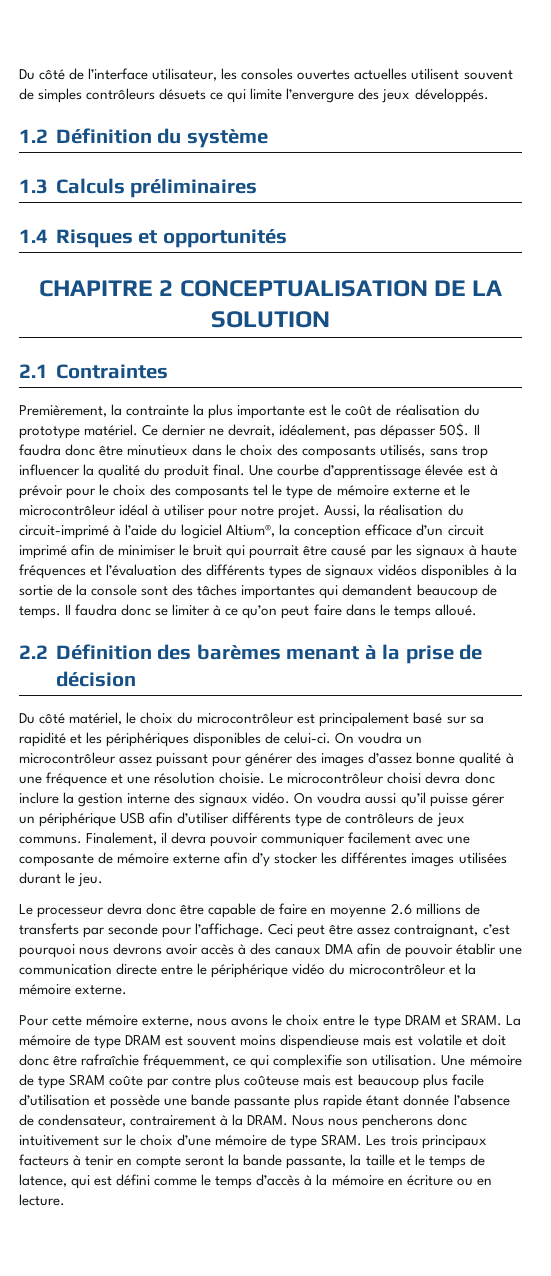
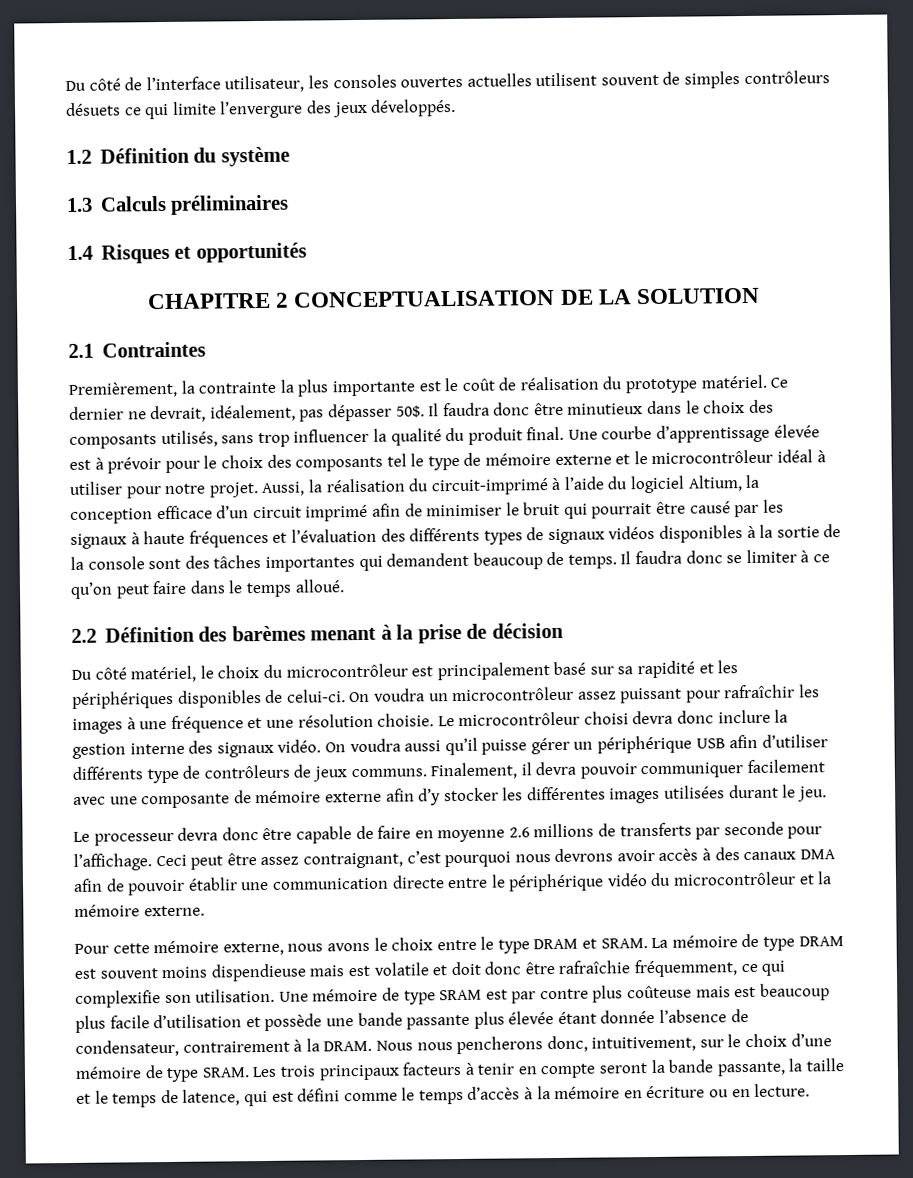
- Aussi, la réalisation du circuit-imprimé à l’aide du logiciel Altium®, la conception efficace d’un circuit imprimé afin de minimiser le bruit qui pourrait être causé par les signaux à haute fréquences et l’évaluation des différents types de signaux vidéos disponibles à la sortie de la console sont des tâches importantes qui demandent beaucoup de temps.
+ Aussi, la réalisation du circuit-imprimé à l’aide du logiciel Altium, la conception efficace d’un circuit imprimé afin de minimiser le bruit qui pourrait être causé par les signaux à haute fréquences et l’évaluation des différents types de signaux vidéos disponibles à la sortie de la console sont des tâches importantes qui demandent beaucoup de temps.
- On voudra un microcontrôleur assez puissant pour générer des images d’assez bonne qualité à une fréquence et une résolution choisie.
+ On voudra un microcontrôleur assez puissant pour rafraîchir les images à une fréquence et une résolution choisie.
- Une mémoire de type SRAM coûte par contre plus coûteuse mais est beaucoup plus facile d’utilisation et possède une bande passante plus rapide étant donnée l’absence de condensateur, contrairement à la DRAM.
+ Une mémoire de type SRAM est par contre plus coûteuse mais est beaucoup plus facile d’utilisation et possède une bande passante plus élevée étant donnée l’absence de condensateur, contrairement à la DRAM.
- Nous nous pencherons donc intuitivement sur le choix d’une mémoire de type SRAM.
+ Nous nous pencherons donc, intuitivement, sur le choix d’une mémoire de type SRAM.

